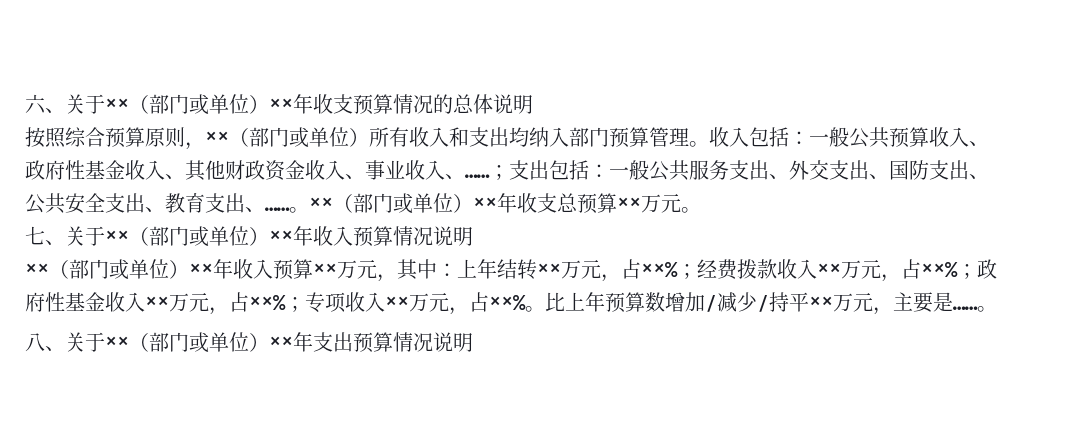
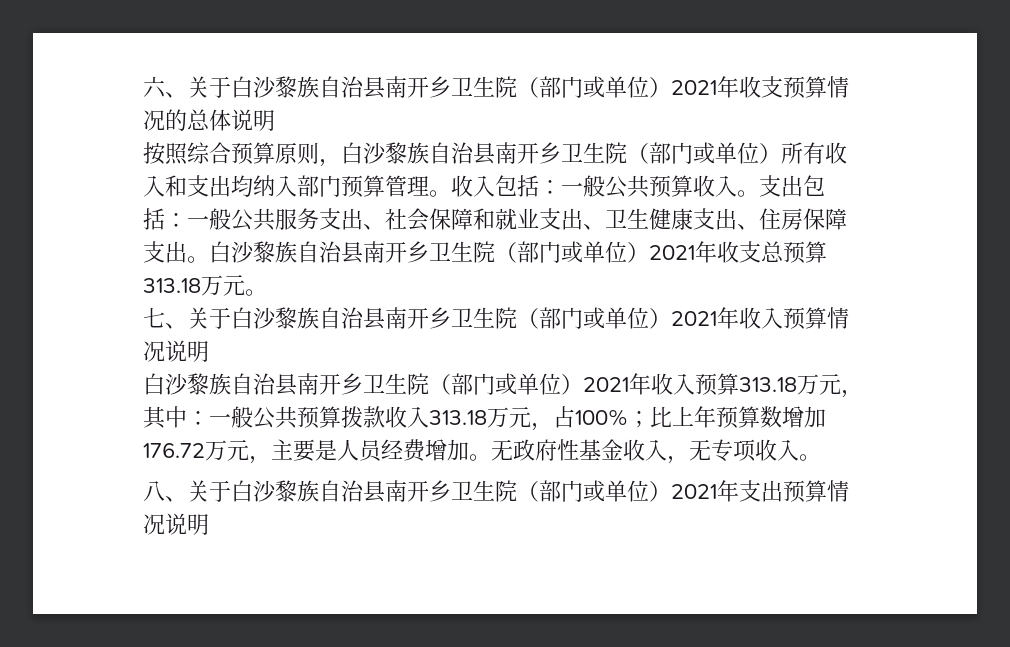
- 六、关于××（部门或单位）××年收支预算情况的总体说明
+ 六、关于白沙黎族自治县南开乡卫生院（部门或单位）2021年收支预算情况的总体说明
- 按照综合预算原则，××（部门或单位）所有收入和支出均纳入部门预算管理。
+ 按照综合预算原则，白沙黎族自治县南开乡卫生院（部门或单位）所有收入和支出均纳入部门预算管理。
- 收入包括：一般公共预算收入、政府性基金收入、其他财政资金收入、事业收入、……；支出包括：一般公共服务支出、外交支出、国防支出、公共安全支出、教育支出、……。××（部门或单位）××年收支总预算××万元。
+ 收入包括：一般公共预算收入。支出包括：一般公共服务支出、社会保障和就业支出、卫生健康支出、住房保障支出。白沙黎族自治县南开乡卫生院（部门或单位）2021年收支总预算313.18万元。
- 七、关于××（部门或单位）××年收入预算情况说明
+ 七、关于白沙黎族自治县南开乡卫生院（部门或单位）2021年收入预算情况说明
- ××（部门或单位）××年收入预算××万元，其中：上年结转××万元，占××%；经费拨款收入××万元，占××%；政府性基金收入××万元，占××%；专项收入××万元，占××%。比上年预算数增加/减少/持平××万元，主要是……。
- 八、关于××（部门或单位）××年支出预算情况说明
+ 白沙黎族自治县南开乡卫生院（部门或单位）2021年收入预算313.18万元，其中：一般公共预算拨款收入313.18万元，占100%；比上年预算数增加176.72万元，主要是人员经费增加。无政府性基金收入，无专项收入。
+ 八、关于白沙黎族自治县南开乡卫生院（部门或单位）2021年支出预算情况说明

